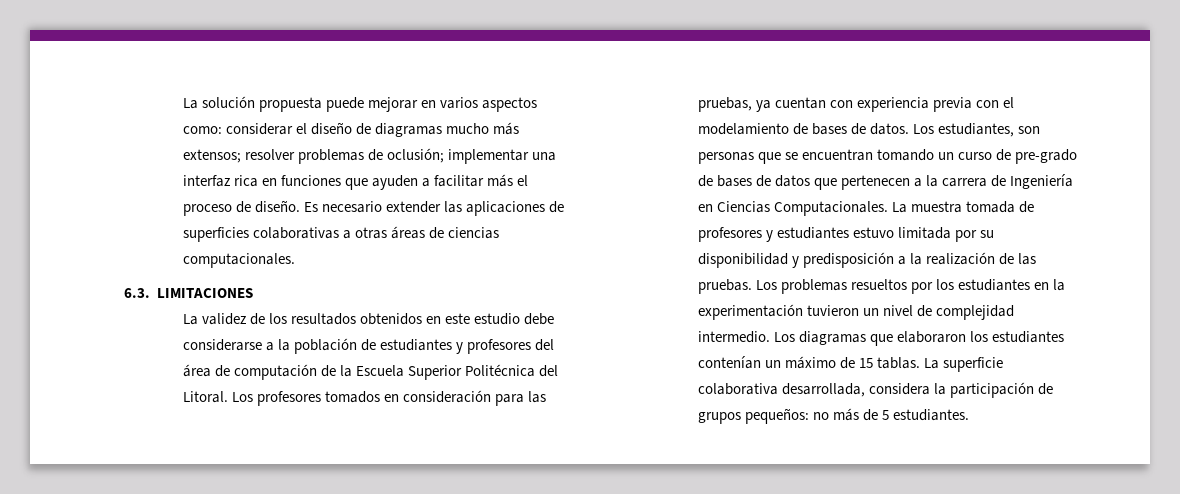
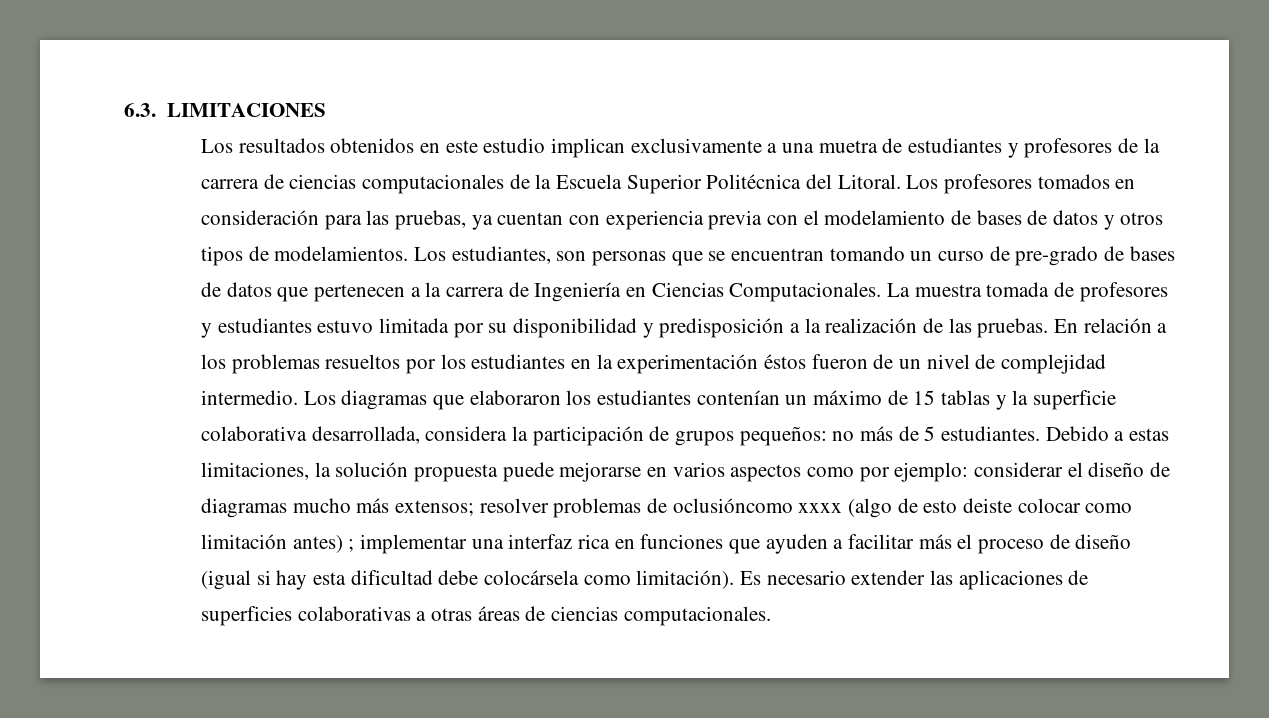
- La solución propuesta puede mejorar en varios aspectos como: considerar el diseño de diagramas mucho más extensos; resolver problemas de oclusión; implementar una interfaz rica en funciones que ayuden a facilitar más el proceso de diseño. Es necesario extender las aplicaciones de superficies colaborativas a otras áreas de ciencias computacionales.
  6.3. LIMITACIONES
- La validez de los resultados obtenidos en este estudio debe considerarse a la población de estudiantes y profesores del área de computación de la Escuela Superior Politécnica del Litoral.
+ Los resultados obtenidos en este estudio implican exclusivamente a una muetra de estudiantes y profesores de la carrera de ciencias computacionales de la Escuela Superior Politécnica del Litoral.
- Los profesores tomados en consideración para las pruebas, ya cuentan con experiencia previa con el modelamiento de bases de datos.
+ Los profesores tomados en consideración para las pruebas, ya cuentan con experiencia previa con el modelamiento de bases de datos y otros tipos de modelamientos.
- Los problemas resueltos por los estudiantes en la experimentación tuvieron un nivel de complejidad intermedio.
+ En relación a los problemas resueltos por los estudiantes en la experimentación éstos fueron de un nivel de complejidad intermedio.
- Los diagramas que elaboraron los estudiantes contenían un máximo de 15 tablas. La superficie colaborativa desarrollada, considera la participación de grupos pequeños: no más de 5 estudiantes.
+ Los diagramas que elaboraron los estudiantes contenían un máximo de 15 tablas y la superficie colaborativa desarrollada, considera la participación de grupos pequeños: no más de 5 estudiantes.
+ Debido a estas limitaciones, la solución propuesta puede mejorarse en varios aspectos como por ejemplo: considerar el diseño de diagramas mucho más extensos; resolver problemas de oclusióncomo xxxx (algo de esto deiste colocar como limitación antes) ; implementar una interfaz rica en funciones que ayuden a facilitar más el proceso de diseño (igual si hay esta dificultad debe colocársela como limitación). Es necesario extender las aplicaciones de superficies colaborativas a otras áreas de ciencias computacionales.

